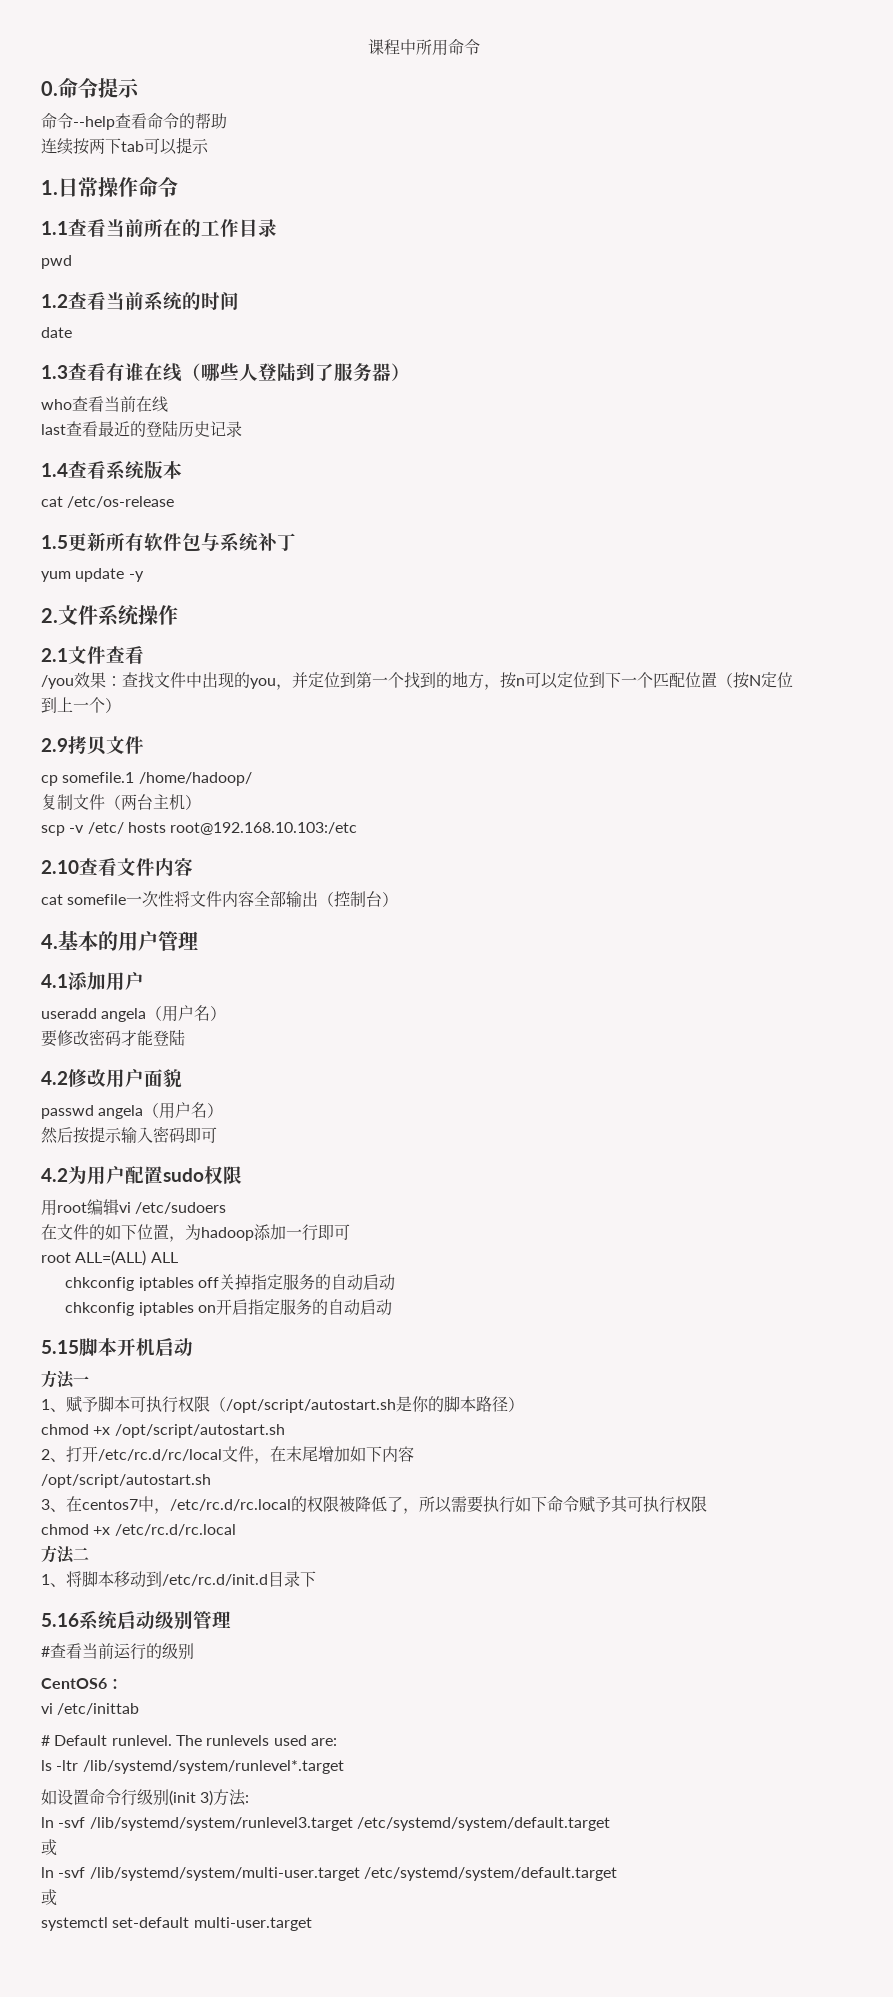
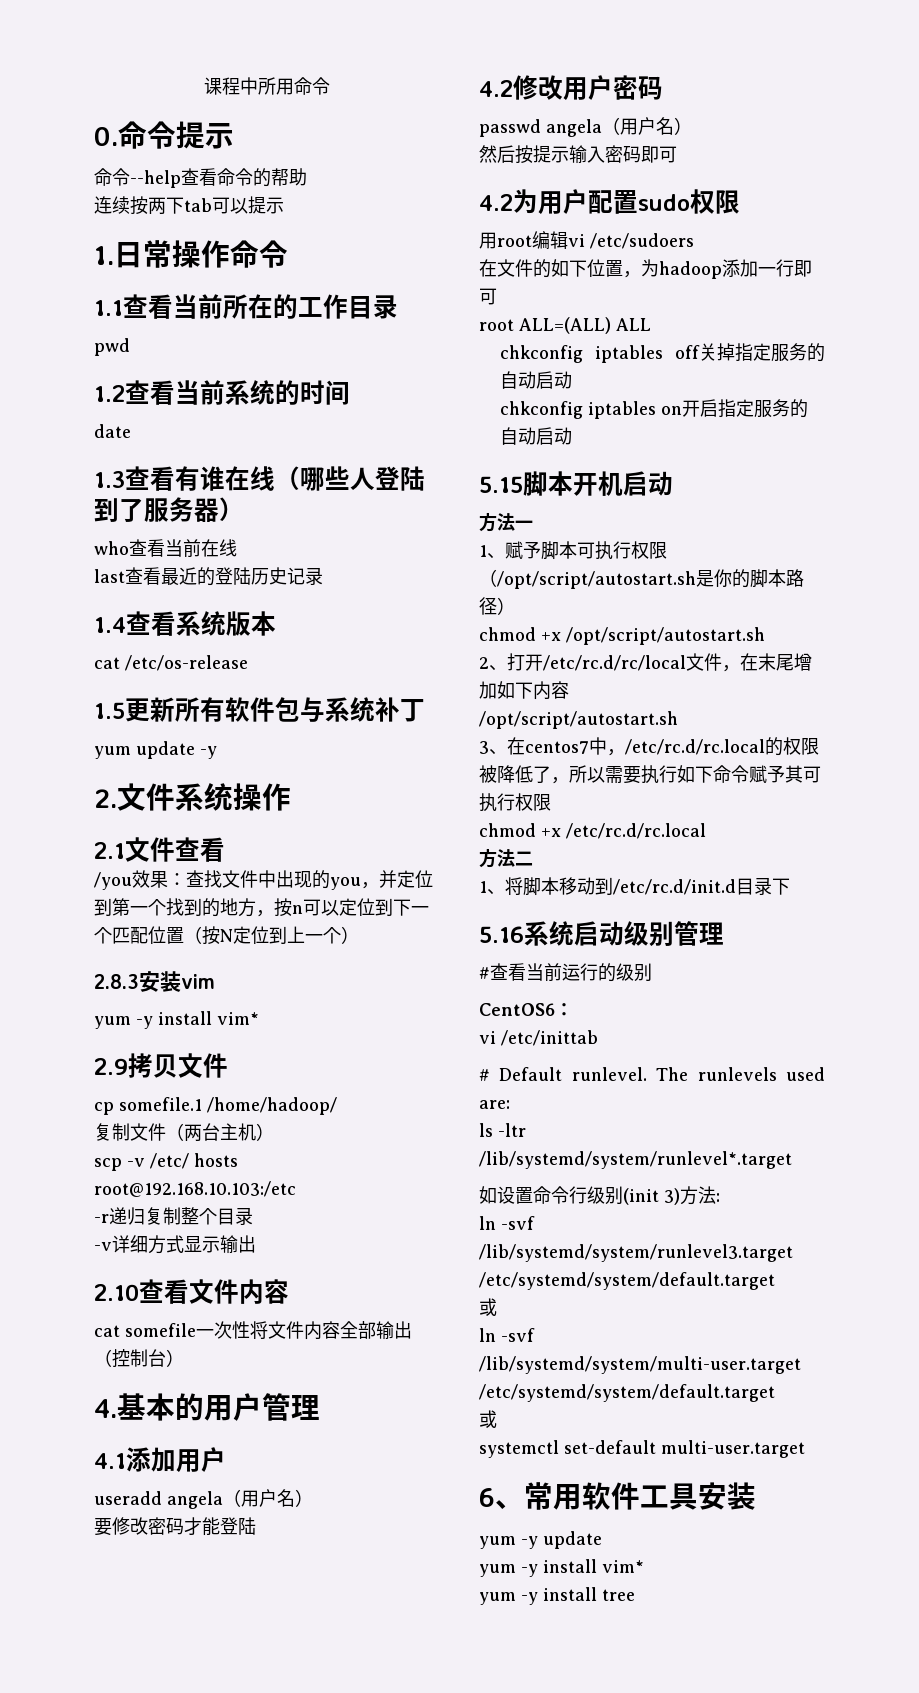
+ 2.8.3安装vim
+ yum -y install vim*
+ -r递归复制整个目录
+ -v详细方式显示输出
- 4.2修改用户面貌
+ 4.2修改用户密码
+ 6、常用软件工具安装
+ yum -y update
+ yum -y install vim*
+ yum -y install tree

